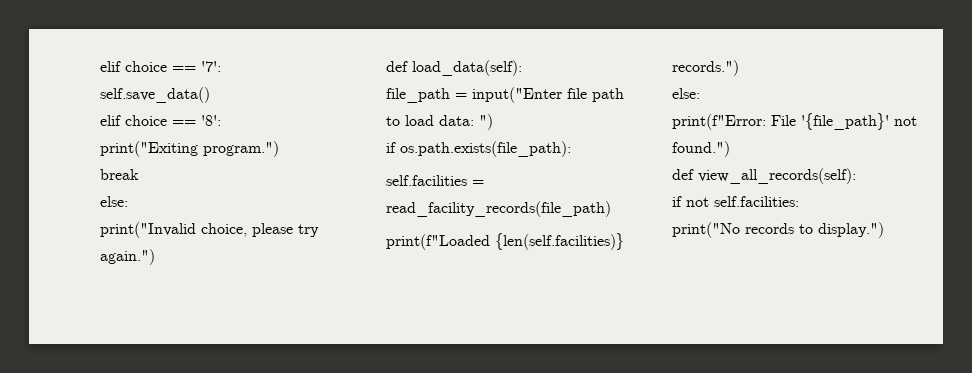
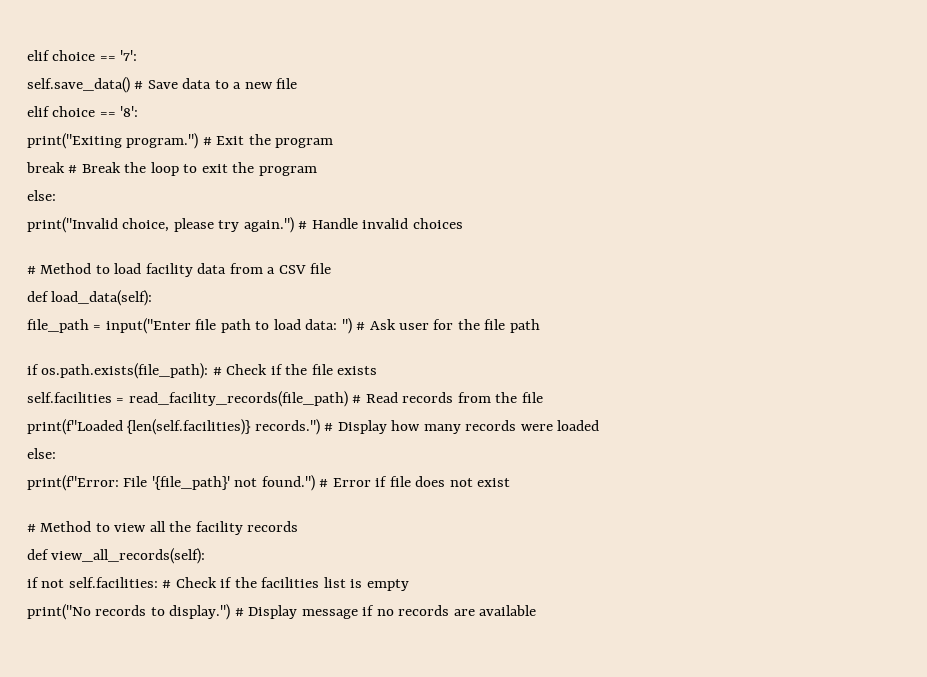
- self.save_data()
+ self.save_data() # Save data to a new file
- print("Exiting program.")
- break
+ print("Exiting program.") # Exit the program
+ break # Break the loop to exit the program
+ # Handle invalid choices
+ # Method to load facility data from a CSV file
- file_path = input("Enter file path to load data: ")
- if os.path.exists(file_path):
- self.facilities = read_facility_records(file_path)
- print(f"Loaded {len(self.facilities)} records.")
+ file_path = input("Enter file path to load data: ") # Ask user for the file path
+ if os.path.exists(file_path): # Check if the file exists
+ self.facilities = read_facility_records(file_path) # Read records from the file
+ print(f"Loaded {len(self.facilities)} records.") # Display how many records were loaded
+ # Error if file does not exist
+ # Method to view all the facility records
- if not self.facilities:
- print("No records to display.")
+ if not self.facilities: # Check if the facilities list is empty
+ print("No records to display.") # Display message if no records are available

